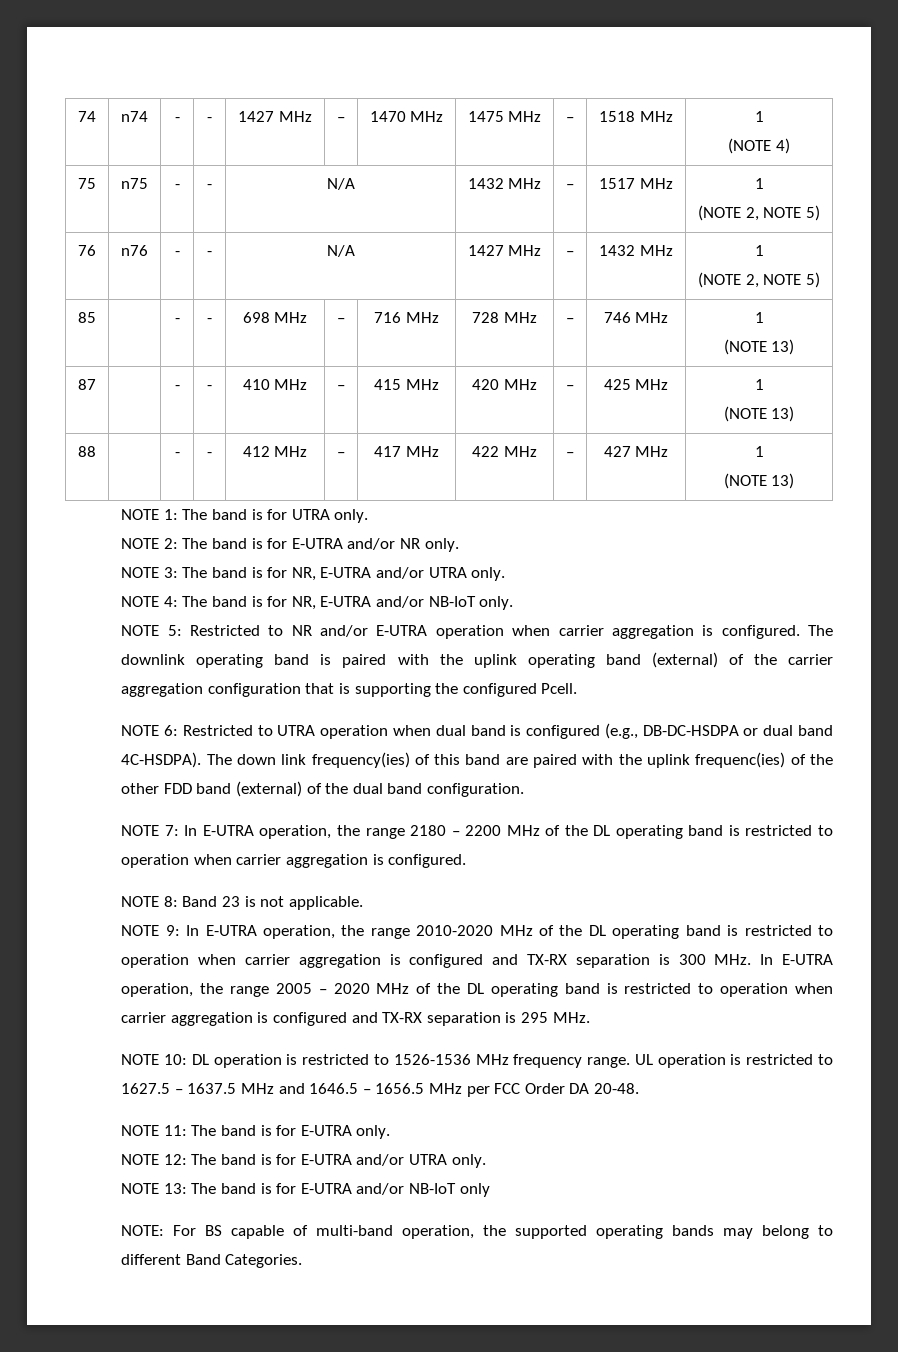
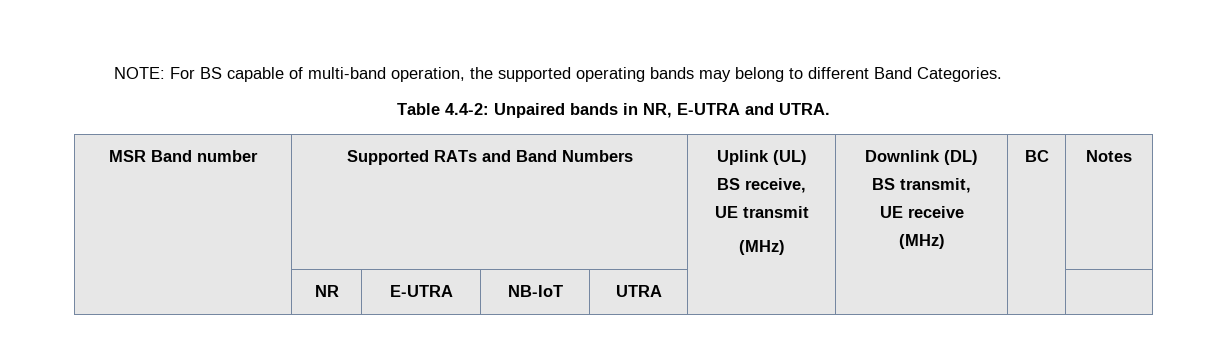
- 74 | n74 | - | - | 1427 MHz | – | 1470 MHz | 1475 MHz | – | 1518 MHz | 1
- (NOTE 4)
- 75 | n75 | - | - | N/A | 1432 MHz | – | 1517 MHz | 1
- (NOTE 2, NOTE 5)
- 76 | n76 | - | - | N/A | 1427 MHz | – | 1432 MHz | 1
- (NOTE 2, NOTE 5)
- 85 | | - | - | 698 MHz | – | 716 MHz | 728 MHz | – | 746 MHz | 1
- (NOTE 13)
- 87 | | - | - | 410 MHz | – | 415 MHz | 420 MHz | – | 425 MHz | 1
- (NOTE 13)
- 88 | | - | - | 412 MHz | – | 417 MHz | 422 MHz | – | 427 MHz | 1
- (NOTE 13)
- NOTE 1: The band is for UTRA only.
- NOTE 2: The band is for E-UTRA and/or NR only.
- NOTE 3: The band is for NR, E-UTRA and/or UTRA only.
- NOTE 4: The band is for NR, E-UTRA and/or NB-IoT only.
- NOTE 5: Restricted to NR and/or E-UTRA operation when carrier aggregation is configured. The downlink operating band is paired with the uplink operating band (external) of the carrier aggregation configuration that is supporting the configured Pcell.
- NOTE 6: Restricted to UTRA operation when dual band is configured (e.g., DB-DC-HSDPA or dual band 4C-HSDPA). The down link frequency(ies) of this band are paired with the uplink frequenc(ies) of the other FDD band (external) of the dual band configuration.
- NOTE 7: In E-UTRA operation, the range 2180 – 2200 MHz of the DL operating band is restricted to operation when carrier aggregation is configured.
- NOTE 8: Band 23 is not applicable.
- NOTE 9: In E-UTRA operation, the range 2010-2020 MHz of the DL operating band is restricted to operation when carrier aggregation is configured and TX-RX separation is 300 MHz. In E-UTRA operation, the range 2005 – 2020 MHz of the DL operating band is restricted to operation when carrier aggregation is configured and TX-RX separation is 295 MHz.
- NOTE 10: DL operation is restricted to 1526-1536 MHz frequency range. UL operation is restricted to 1627.5 – 1637.5 MHz and 1646.5 – 1656.5 MHz per FCC Order DA 20-48.
- NOTE 11: The band is for E-UTRA only.
- NOTE 12: The band is for E-UTRA and/or UTRA only.
- NOTE 13: The band is for E-UTRA and/or NB-IoT only
+ Table 4.4-2: Unpaired bands in NR, E-UTRA and UTRA.
+ MSR Band number | Supported RATs and Band Numbers | Uplink (UL)
+ BS receive,
+ UE transmit
+ (MHz) | Downlink (DL)
+ BS transmit,
+ UE receive
+ (MHz) | BC | Notes
+ | NR | E-UTRA | NB-IoT | UTRA | | | |

